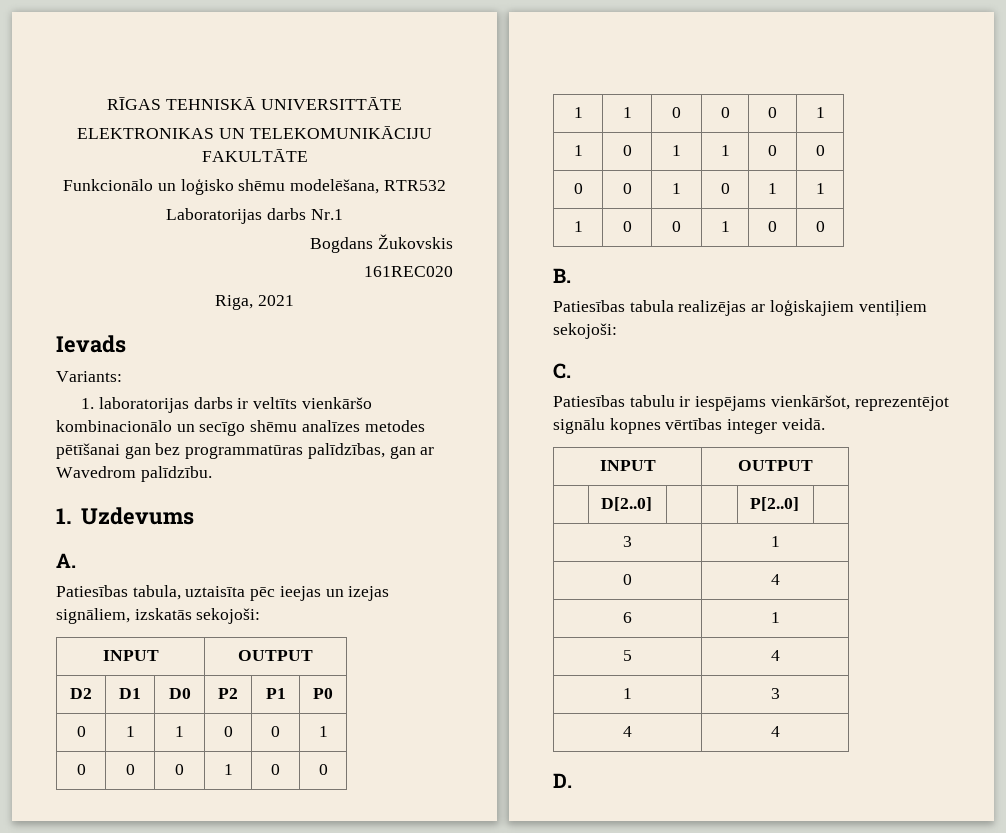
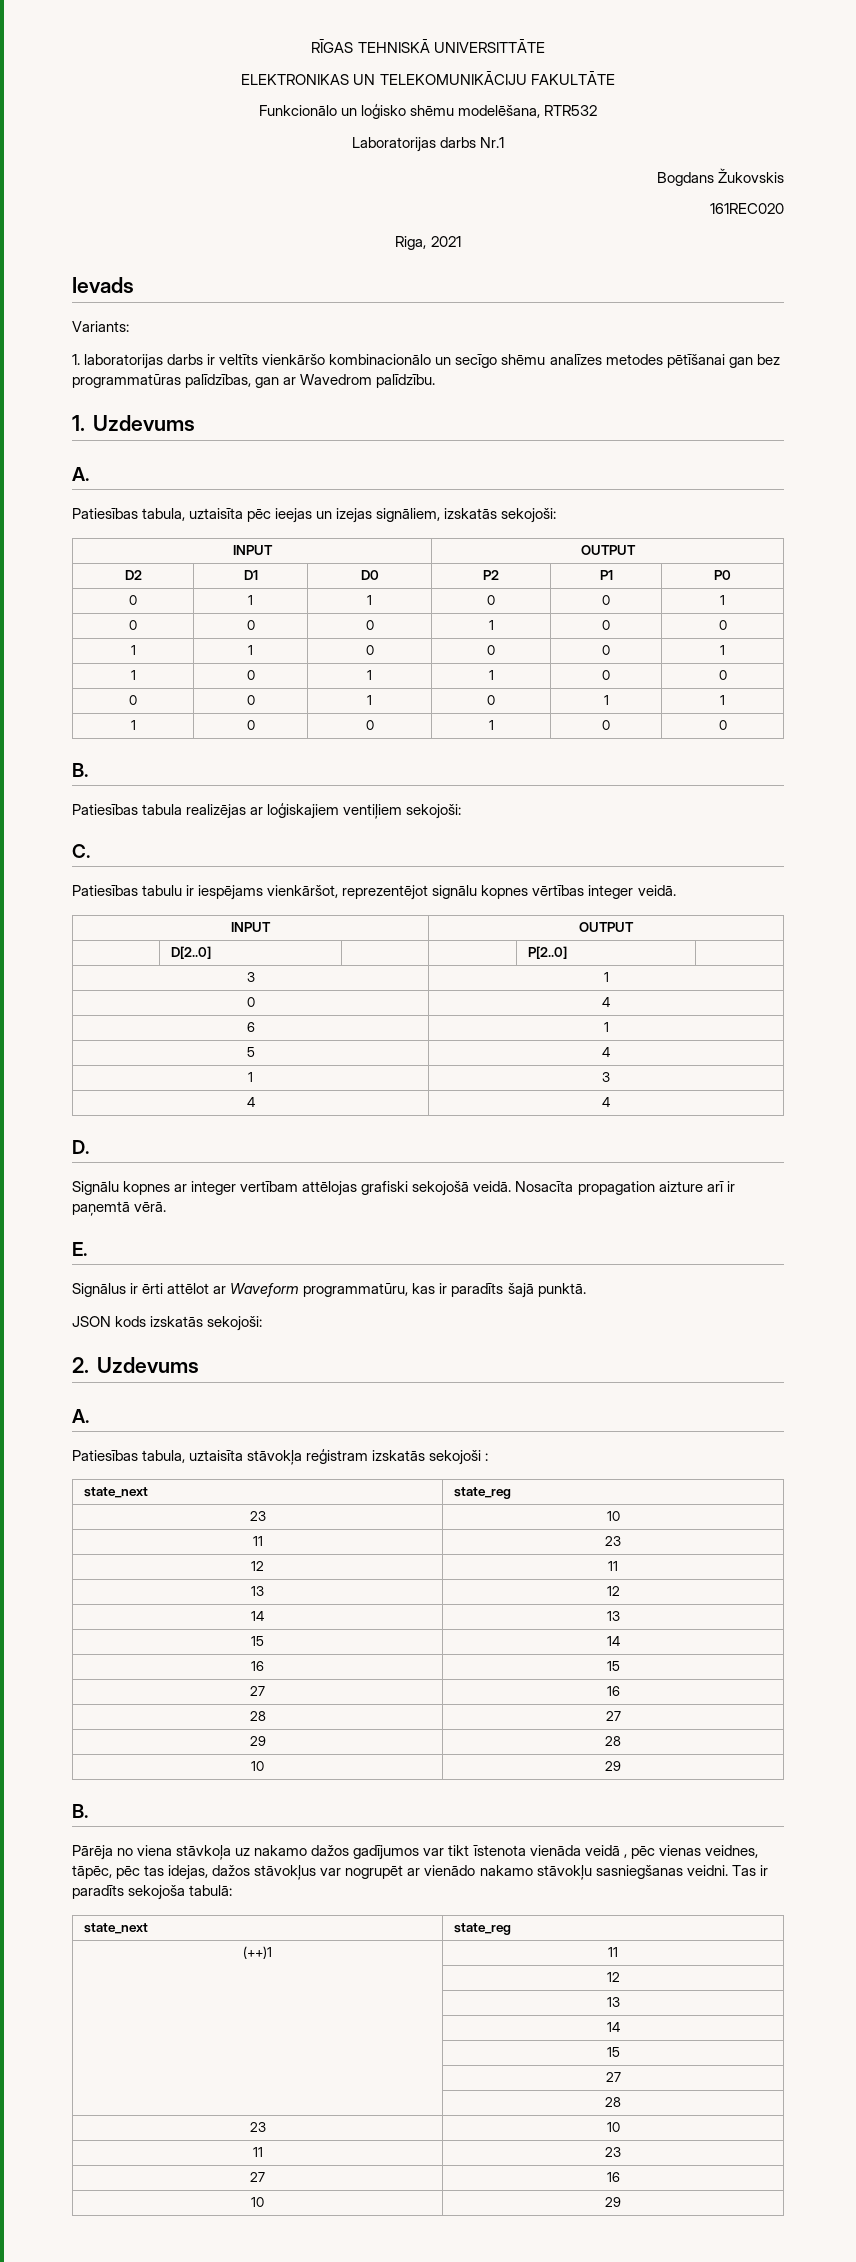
+ Signālu kopnes ar integer vertībam attēlojas grafiski sekojošā veidā. Nosacīta propagation aizture arī ir paņemtā vērā.
+ E.
+ Signālus ir ērti attēlot ar Waveform programmatūru, kas ir paradīts šajā punktā.
+ JSON kods izskatās sekojoši:
+ 2. Uzdevums
+ A.
+ Patiesības tabula, uztaisīta stāvokļa reģistram izskatās sekojoši :
+ state_next | state_reg
+ 23 | 10
+ 11 | 23
+ 12 | 11
+ 13 | 12
+ 14 | 13
+ 15 | 14
+ 16 | 15
+ 27 | 16
+ 28 | 27
+ 29 | 28
+ 10 | 29
+ B.
+ Pārēja no viena stāvkoļa uz nakamo dažos gadījumos var tikt īstenota vienāda veidā , pēc vienas veidnes, tāpēc, pēc tas idejas, dažos stāvokļus var nogrupēt ar vienādo nakamo stāvokļu sasniegšanas veidni. Tas ir paradīts sekojoša tabulā:
+ state_next | state_reg
+ (++)1 | 11
+ | 12
+ | 13
+ | 14
+ | 15
+ | 27
+ | 28
+ 23 | 10
+ 11 | 23
+ 27 | 16
+ 10 | 29

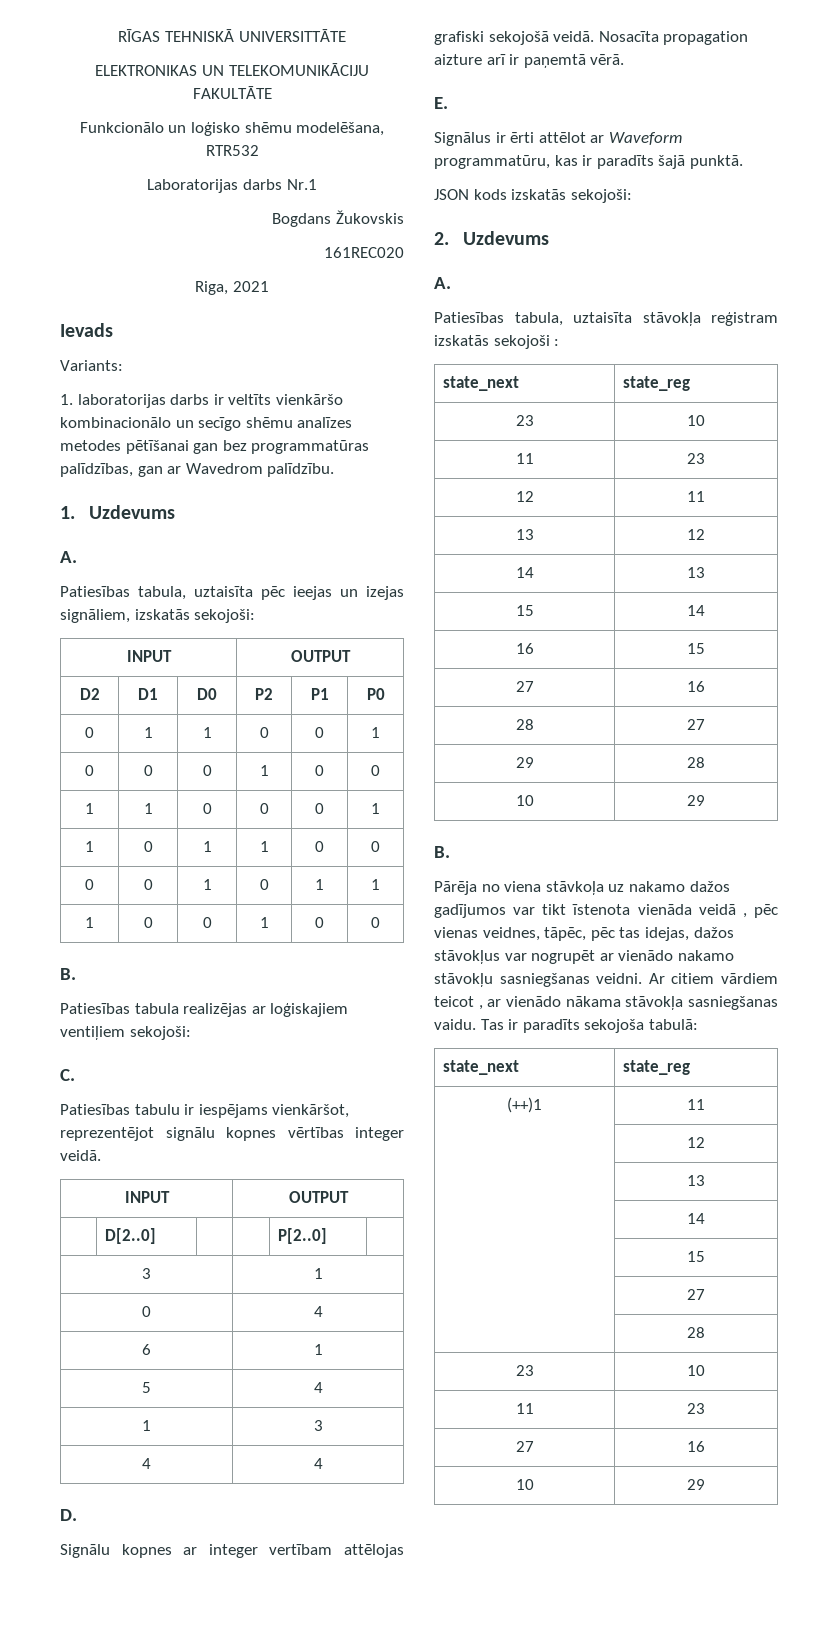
+ Ar citiem vārdiem teicot , ar vienādo nākama stāvokļa sasniegšanas vaidu.

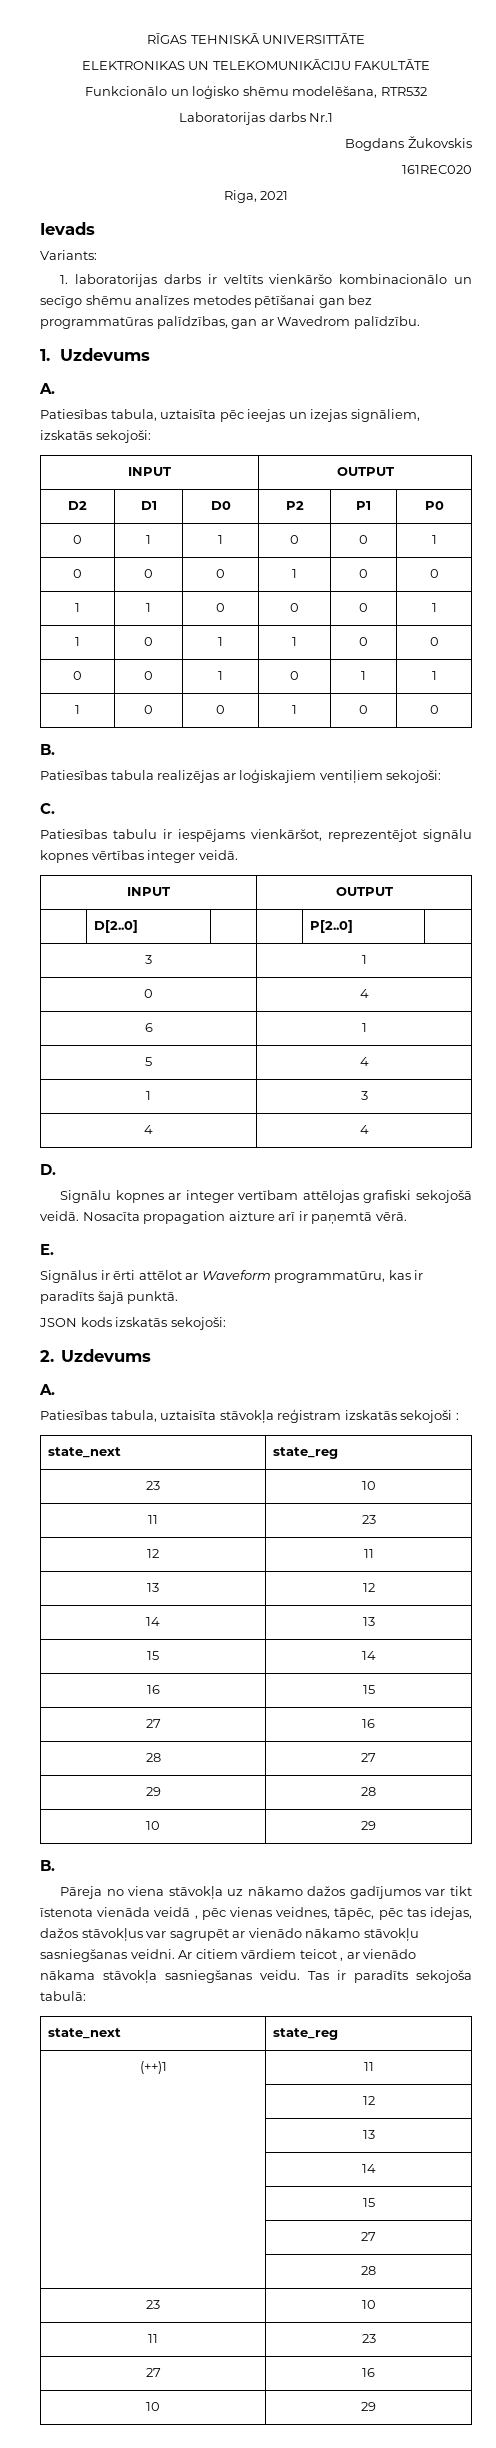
- Pārēja no viena stāvkoļa uz nakamo dažos gadījumos var tikt īstenota vienāda veidā , pēc vienas veidnes, tāpēc, pēc tas idejas, dažos stāvokļus var nogrupēt ar vienādo nakamo stāvokļu sasniegšanas veidni.
+ Pāreja no viena stāvokļa uz nākamo dažos gadījumos var tikt īstenota vienāda veidā , pēc vienas veidnes, tāpēc, pēc tas idejas, dažos stāvokļus var sagrupēt ar vienādo nākamo stāvokļu sasniegšanas veidni.
- Ar citiem vārdiem teicot , ar vienādo nākama stāvokļa sasniegšanas vaidu.
+ Ar citiem vārdiem teicot , ar vienādo nākama stāvokļa sasniegšanas veidu.

